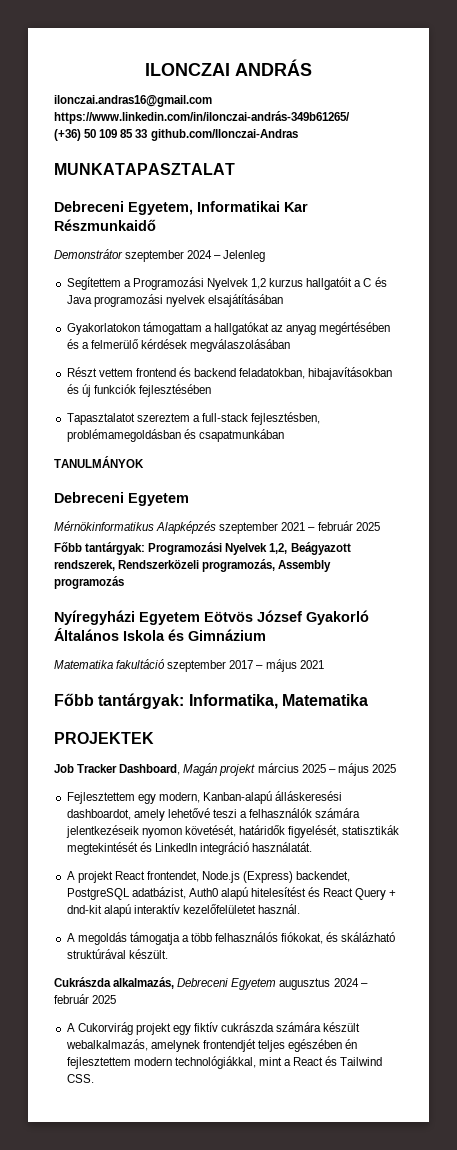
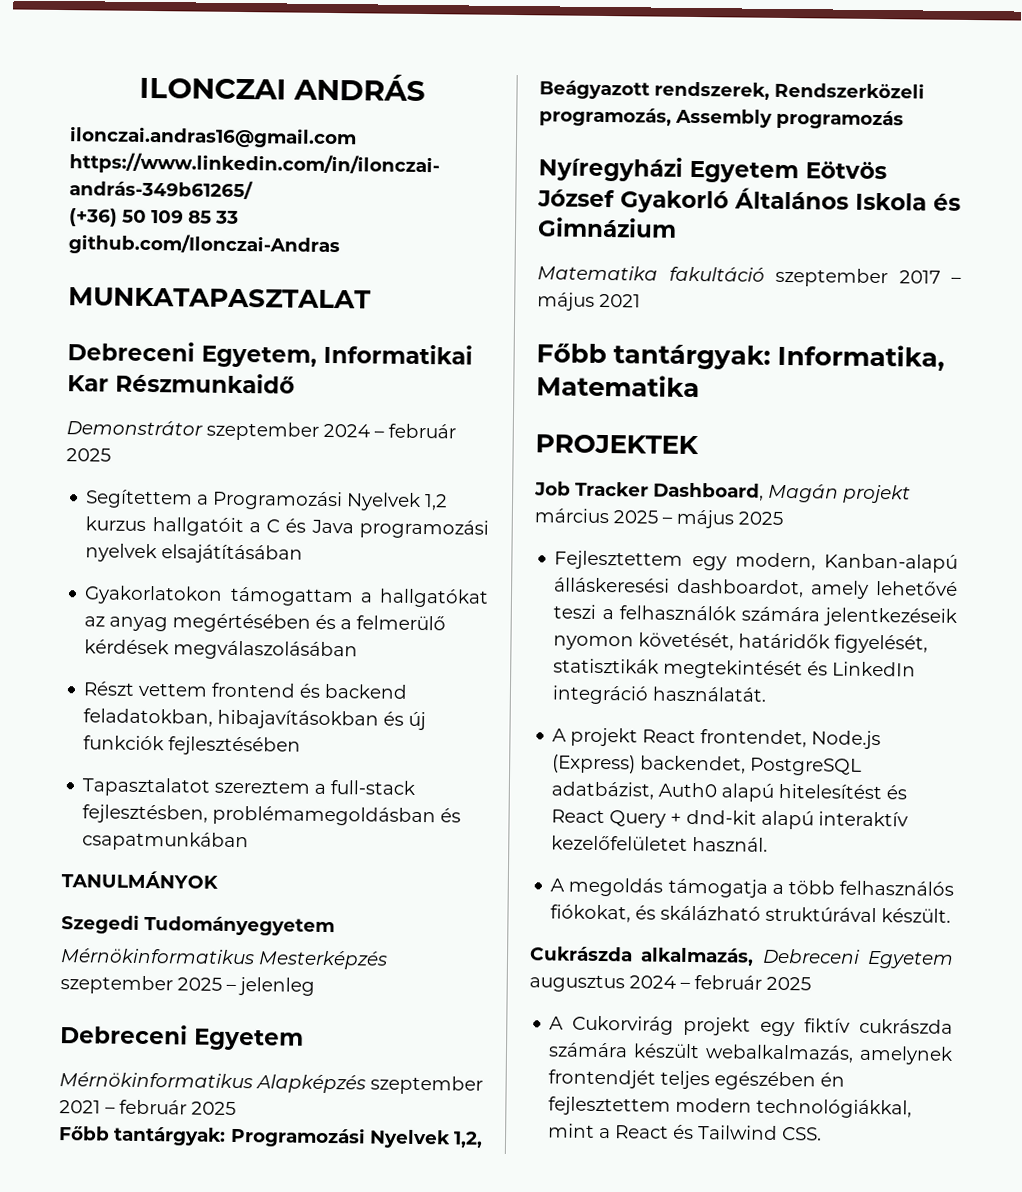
- Demonstrátor szeptember 2024 – Jelenleg
+ Demonstrátor szeptember 2024 – február 2025
+ Szegedi Tudományegyetem
+ Mérnökinformatikus Mesterképzés szeptember 2025 – jelenleg

